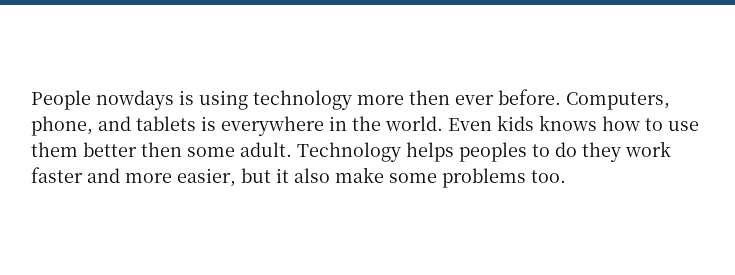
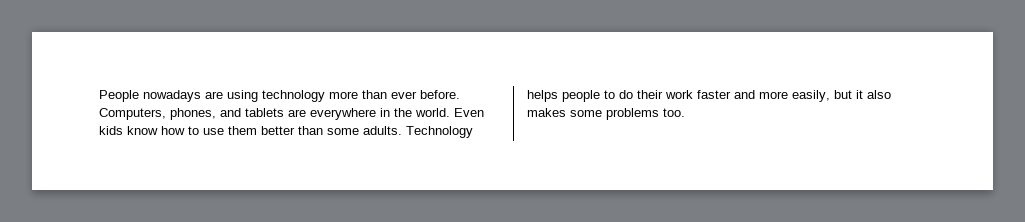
- People nowdays is using technology more then ever before.
+ People nowadays are using technology more than ever before.
- Computers, phone, and tablets is everywhere in the world.
+ Computers, phones, and tablets are everywhere in the world.
- Even kids knows how to use them better then some adult.
+ Even kids know how to use them better than some adults.
- Technology helps peoples to do they work faster and more easier, but it also make some problems too.
+ Technology helps people to do their work faster and more easily, but it also makes some problems too.

